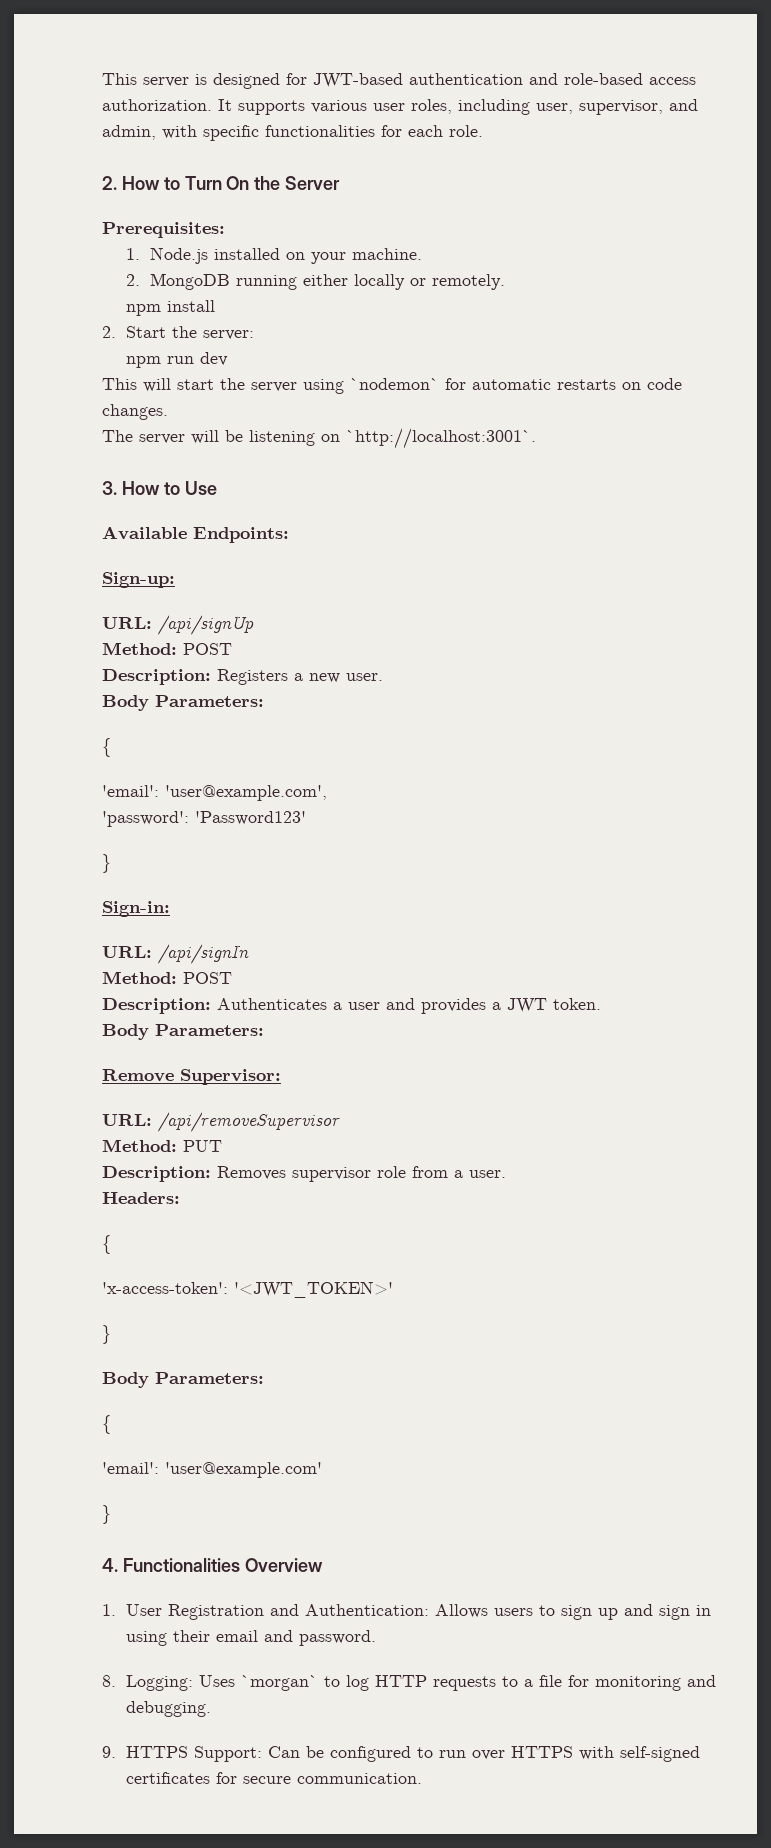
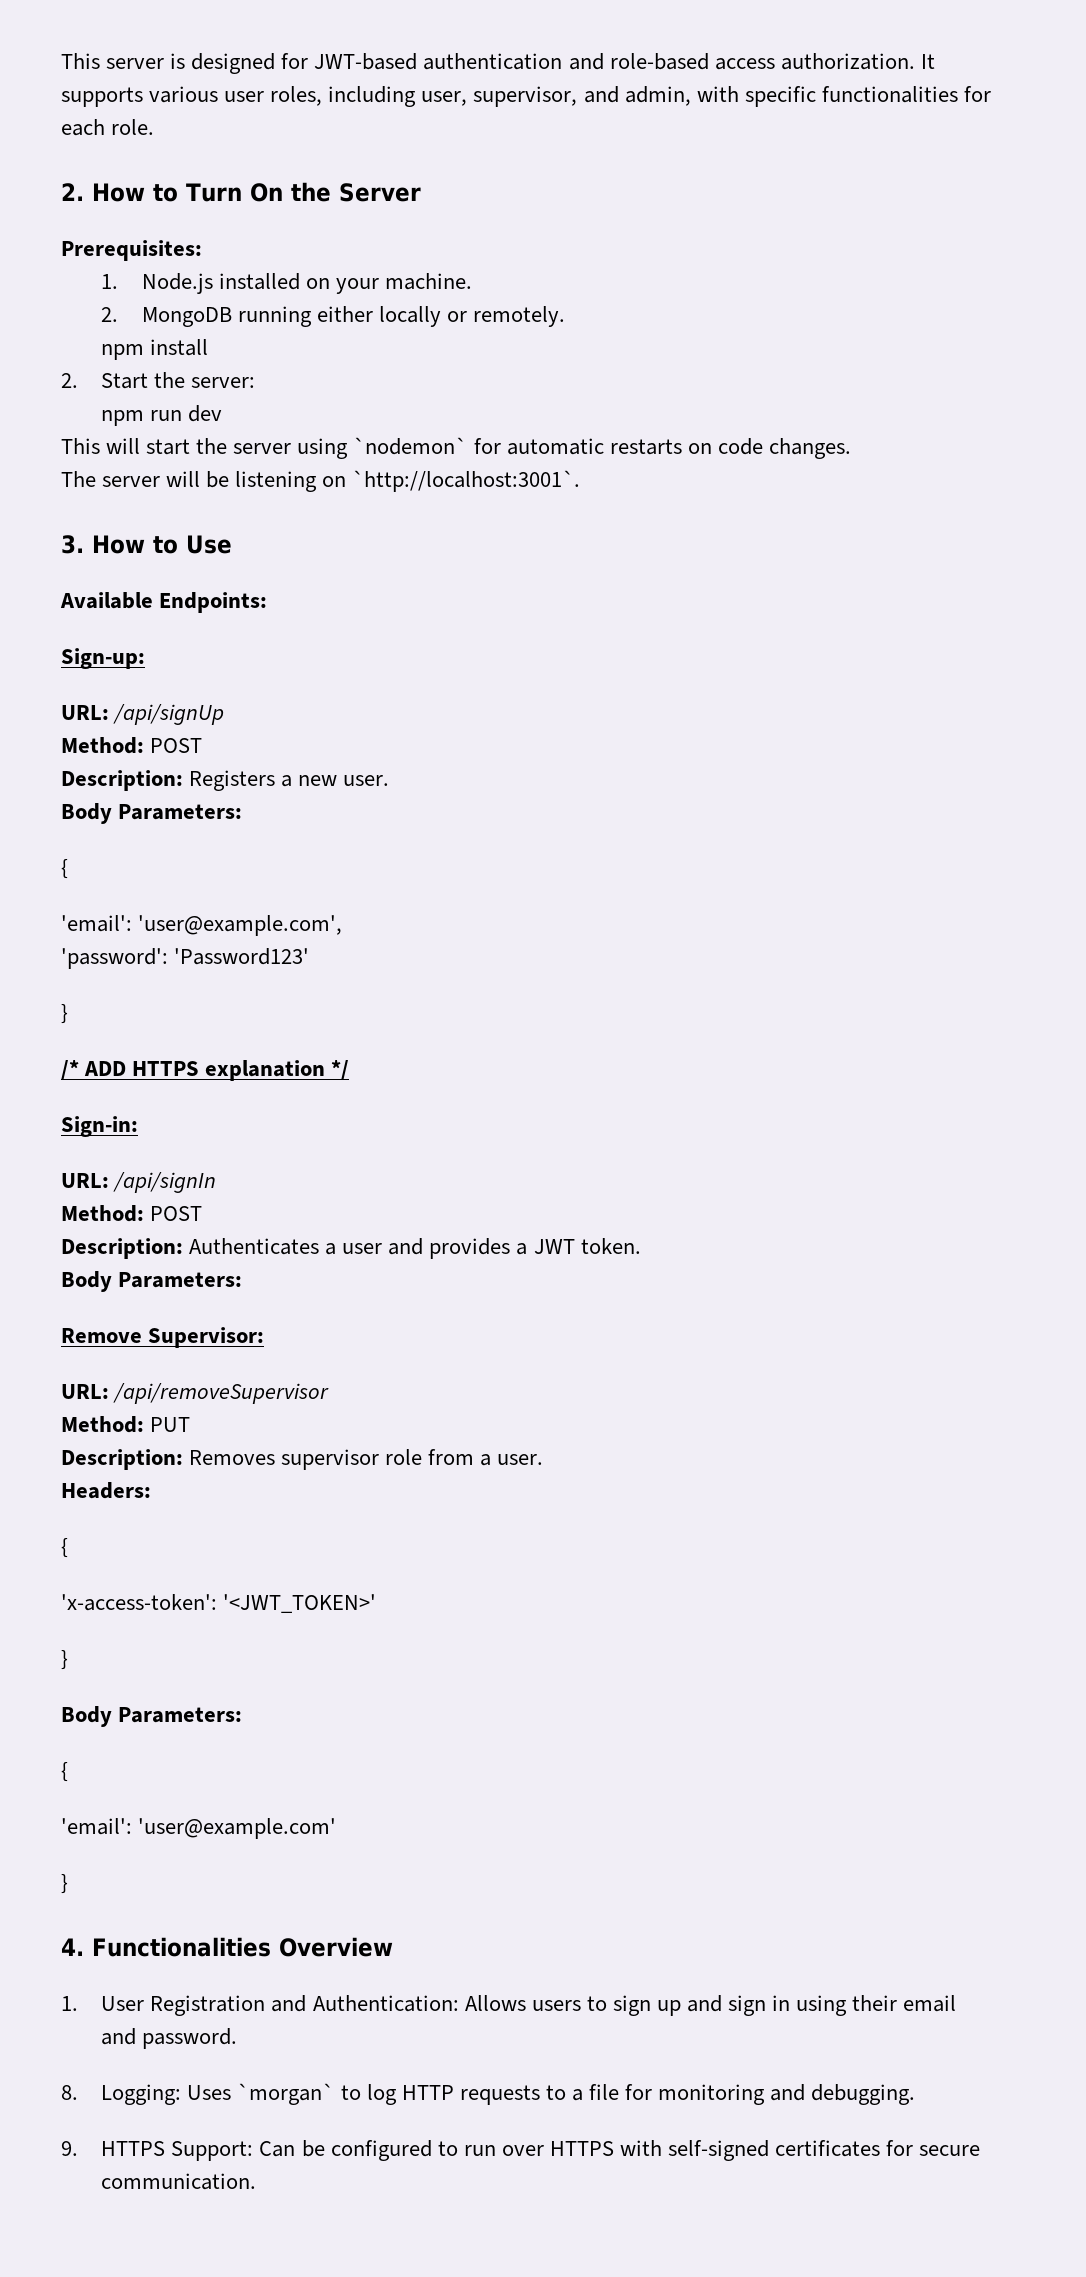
+ /* ADD HTTPS explanation */

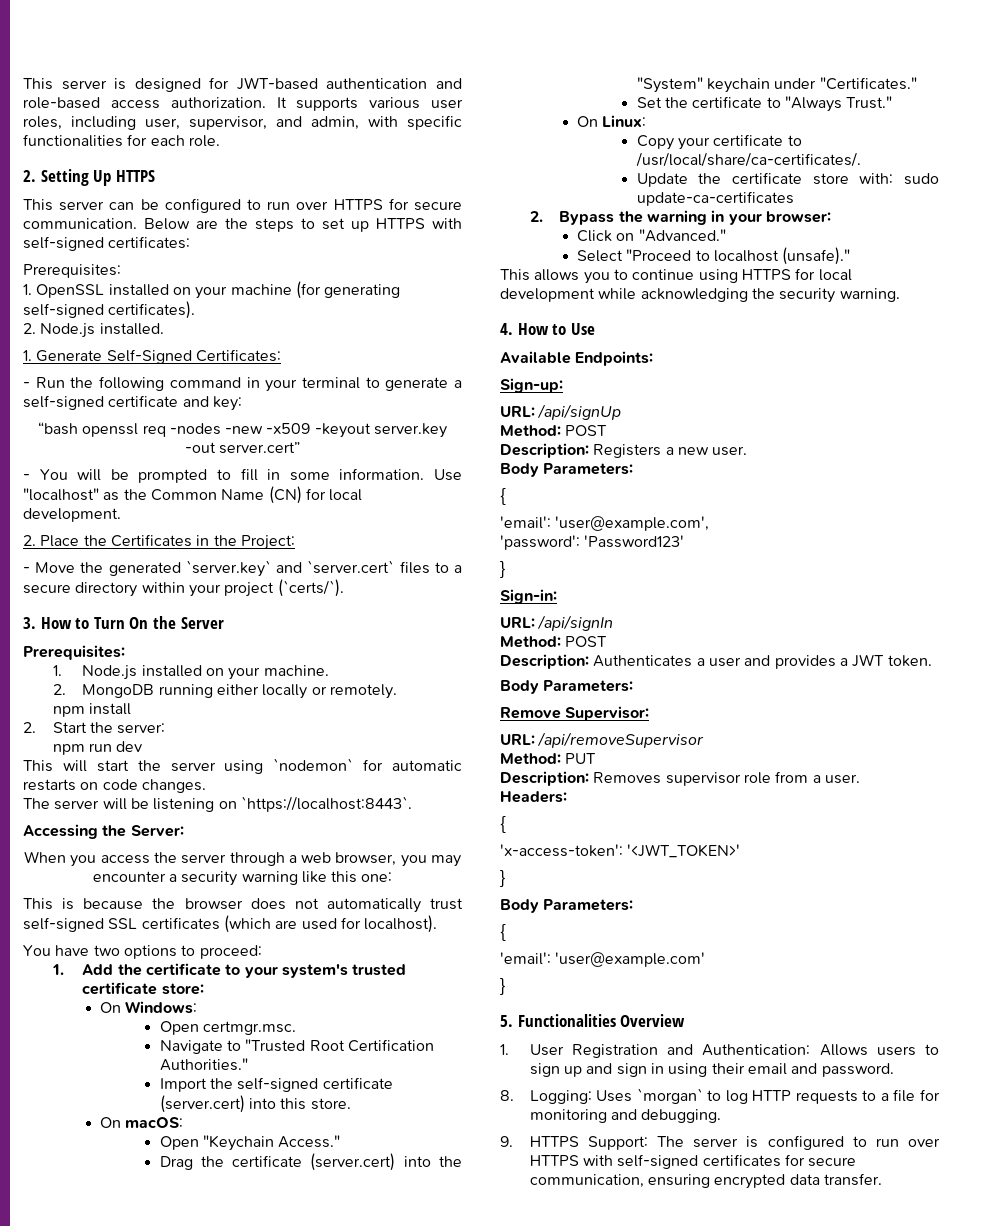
- 2. How to Turn On the Server
+ 2. Setting Up HTTPS
+ This server can be configured to run over HTTPS for secure communication. Below are the steps to set up HTTPS with self-signed certificates:
+ Prerequisites:
+ 1. OpenSSL installed on your machine (for generating self-signed certificates).
+ 2. Node.js installed.
+ 1. Generate Self-Signed Certificates:
+ - Run the following command in your terminal to generate a self-signed certificate and key:
+ “bash openssl req -nodes -new -x509 -keyout server.key -out server.cert”
+ - You will be prompted to fill in some information. Use "localhost" as the Common Name (CN) for local development.
+ 2. Place the Certificates in the Project:
+ - Move the generated `server.key` and `server.cert` files to a secure directory within your project (`certs/`).
+ 3. How to Turn On the Server
- The server will be listening on `http://localhost:3001`.
- 3. How to Use
+ The server will be listening on `https://localhost:8443`.
+ Accessing the Server:
+ When you access the server through a web browser, you may encounter a security warning like this one:
+ This is because the browser does not automatically trust self-signed SSL certificates (which are used for localhost).
+ You have two options to proceed:
+ 1. Add the certificate to your system's trusted certificate store:
+ On Windows:
+ Open certmgr.msc.
+ Navigate to "Trusted Root Certification Authorities."
+ Import the self-signed certificate (server.cert) into this store.
+ On macOS:
+ Open "Keychain Access."
+ Drag the certificate (server.cert) into the "System" keychain under "Certificates."
+ Set the certificate to "Always Trust."
+ On Linux:
+ Copy your certificate to /usr/local/share/ca-certificates/.
+ Update the certificate store with: sudo update-ca-certificates
+ 2. Bypass the warning in your browser:
+ Click on "Advanced."
+ Select "Proceed to localhost (unsafe)."
+ This allows you to continue using HTTPS for local development while acknowledging the security warning.
+ 4. How to Use
- /* ADD HTTPS explanation */
- 4. Functionalities Overview
+ 5. Functionalities Overview
- 9. HTTPS Support: Can be configured to run over HTTPS with self-signed certificates for secure communication.
+ 9. HTTPS Support: The server is configured to run over HTTPS with self-signed certificates for secure communication, ensuring encrypted data transfer.

